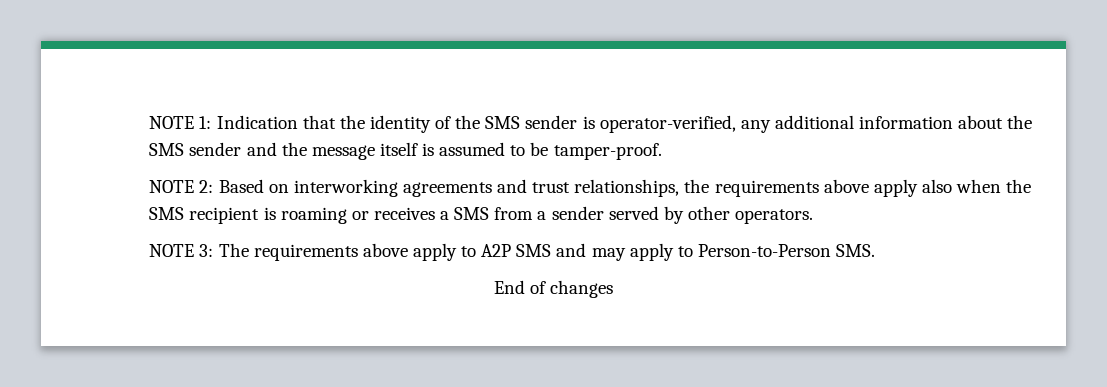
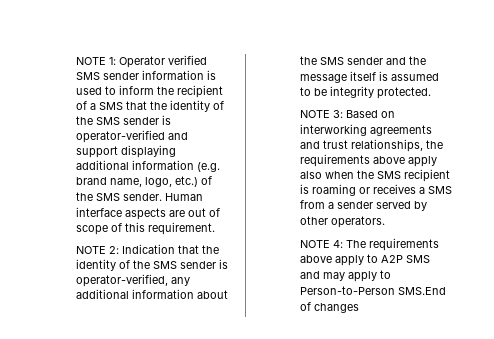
- NOTE 1: Indication that the identity of the SMS sender is operator-verified, any additional information about the SMS sender and the message itself is assumed to be tamper-proof.
- NOTE 2: Based on interworking agreements and trust relationships, the requirements above apply also when the SMS recipient is roaming or receives a SMS from a sender served by other operators.
+ NOTE 1: Operator verified SMS sender information is used to inform the recipient of a SMS that the identity of the SMS sender is operator-verified and support displaying additional information (e.g. brand name, logo, etc.) of the SMS sender. Human interface aspects are out of scope of this requirement.
+ NOTE 2: Indication that the identity of the SMS sender is operator-verified, any additional information about the SMS sender and the message itself is assumed to be integrity protected.
+ NOTE 3: Based on interworking agreements and trust relationships, the requirements above apply also when the SMS recipient is roaming or receives a SMS from a sender served by other operators.
- NOTE 3: The requirements above apply to A2P SMS and may apply to Person-to-Person SMS.
- End of changes
+ NOTE 4: The requirements above apply to A2P SMS and may apply to Person-to-Person SMS.End of changes

